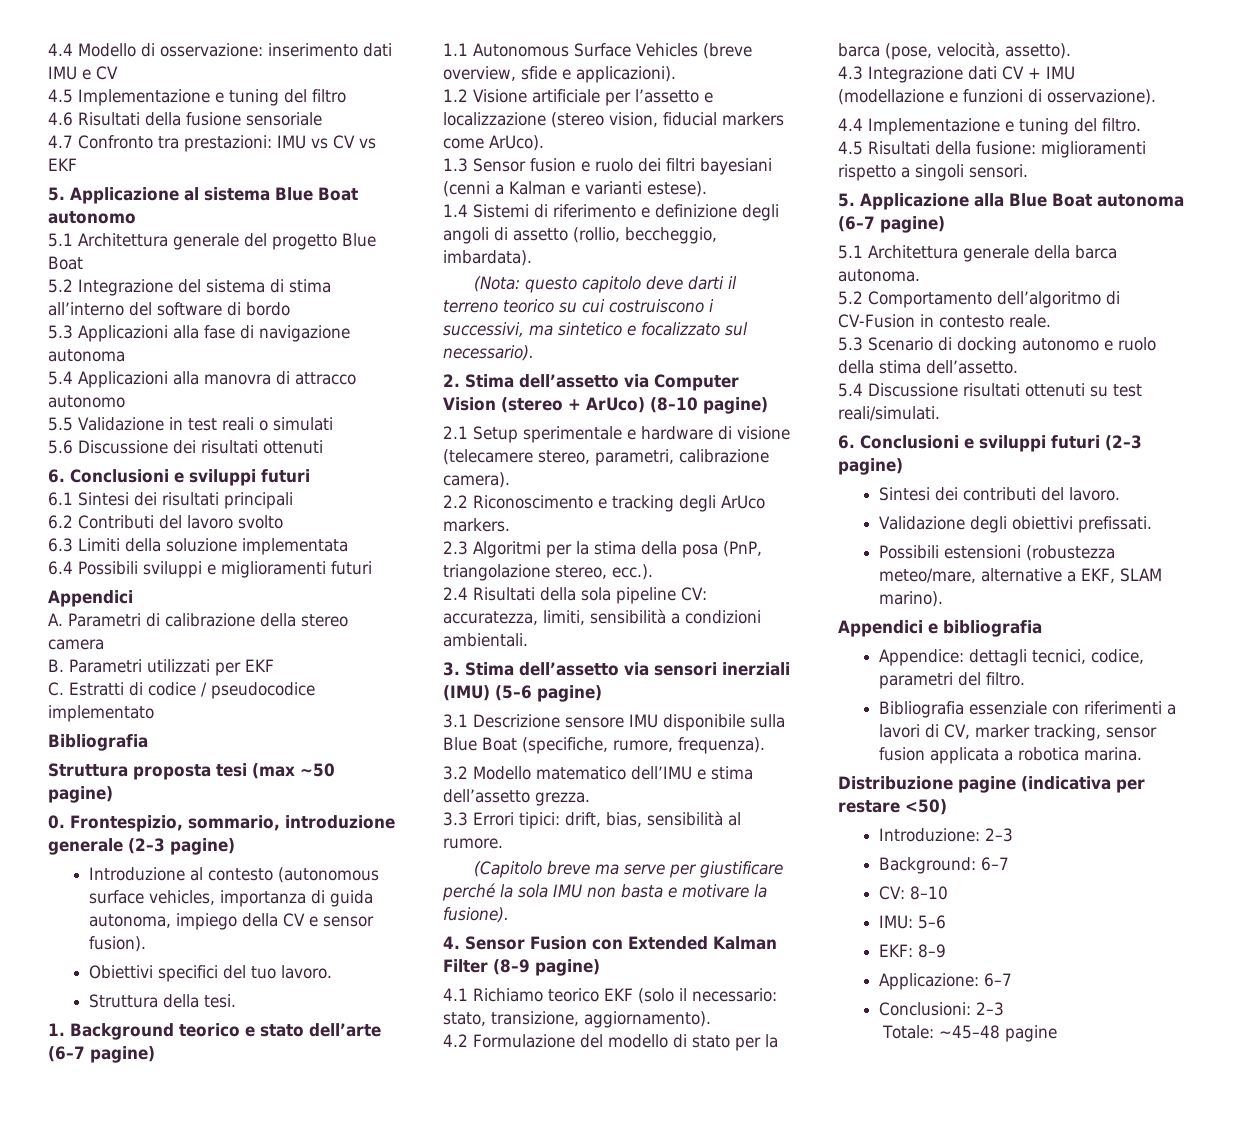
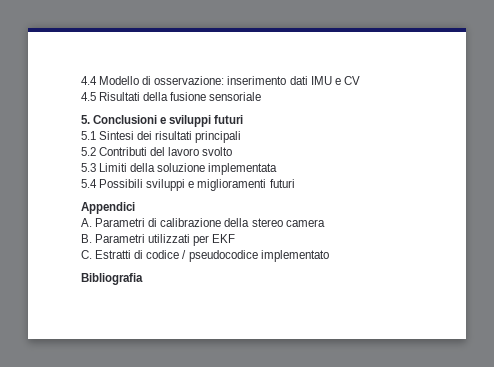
- 4.5 Implementazione e tuning del filtro
- 4.6 Risultati della fusione sensoriale
- 4.7 Confronto tra prestazioni: IMU vs CV vs EKF
- 5. Applicazione al sistema Blue Boat autonomo
- 5.1 Architettura generale del progetto Blue Boat
- 5.2 Integrazione del sistema di stima all’interno del software di bordo
- 5.3 Applicazioni alla fase di navigazione autonoma
- 5.4 Applicazioni alla manovra di attracco autonomo
- 5.5 Validazione in test reali o simulati
- 5.6 Discussione dei risultati ottenuti
- 6. Conclusioni e sviluppi futuri
+ 4.5 Risultati della fusione sensoriale
+ 5. Conclusioni e sviluppi futuri
- 6.1 Sintesi dei risultati principali
+ 5.1 Sintesi dei risultati principali
- 6.2 Contributi del lavoro svolto
+ 5.2 Contributi del lavoro svolto
- 6.3 Limiti della soluzione implementata
+ 5.3 Limiti della soluzione implementata
- 6.4 Possibili sviluppi e miglioramenti futuri
+ 5.4 Possibili sviluppi e miglioramenti futuri
- Struttura proposta tesi (max ~50 pagine)
- 0. Frontespizio, sommario, introduzione generale (2–3 pagine)
- Introduzione al contesto (autonomous surface vehicles, importanza di guida autonoma, impiego della CV e sensor fusion).
- Obiettivi specifici del tuo lavoro.
- Struttura della tesi.
- 1. Background teorico e stato dell’arte (6–7 pagine)
- 1.1 Autonomous Surface Vehicles (breve overview, sfide e applicazioni).
- 1.2 Visione artificiale per l’assetto e localizzazione (stereo vision, fiducial markers come ArUco).
- 1.3 Sensor fusion e ruolo dei filtri bayesiani (cenni a Kalman e varianti estese).
- 1.4 Sistemi di riferimento e definizione degli angoli di assetto (rollio, beccheggio, imbardata).
- (Nota: questo capitolo deve darti il terreno teorico su cui costruiscono i successivi, ma sintetico e focalizzato sul necessario).
- 2. Stima dell’assetto via Computer Vision (stereo + ArUco) (8–10 pagine)
- 2.1 Setup sperimentale e hardware di visione (telecamere stereo, parametri, calibrazione camera).
- 2.2 Riconoscimento e tracking degli ArUco markers.
- 2.3 Algoritmi per la stima della posa (PnP, triangolazione stereo, ecc.).
- 2.4 Risultati della sola pipeline CV: accuratezza, limiti, sensibilità a condizioni ambientali.
- 3. Stima dell’assetto via sensori inerziali (IMU) (5–6 pagine)
- 3.1 Descrizione sensore IMU disponibile sulla Blue Boat (specifiche, rumore, frequenza).
- 3.2 Modello matematico dell’IMU e stima dell’assetto grezza.
- 3.3 Errori tipici: drift, bias, sensibilità al rumore.
- (Capitolo breve ma serve per giustificare perché la sola IMU non basta e motivare la fusione).
- 4. Sensor Fusion con Extended Kalman Filter (8–9 pagine)
- 4.1 Richiamo teorico EKF (solo il necessario: stato, transizione, aggiornamento).
- 4.2 Formulazione del modello di stato per la barca (pose, velocità, assetto).
- 4.3 Integrazione dati CV + IMU (modellazione e funzioni di osservazione).
- 4.4 Implementazione e tuning del filtro.
- 4.5 Risultati della fusione: miglioramenti rispetto a singoli sensori.
- 5. Applicazione alla Blue Boat autonoma (6–7 pagine)
- 5.1 Architettura generale della barca autonoma.
- 5.2 Comportamento dell’algoritmo di CV-Fusion in contesto reale.
- 5.3 Scenario di docking autonomo e ruolo della stima dell’assetto.
- 5.4 Discussione risultati ottenuti su test reali/simulati.
- 6. Conclusioni e sviluppi futuri (2–3 pagine)
- Sintesi dei contributi del lavoro.
- Validazione degli obiettivi prefissati.
- Possibili estensioni (robustezza meteo/mare, alternative a EKF, SLAM marino).
- Appendici e bibliografia
- Appendice: dettagli tecnici, codice, parametri del filtro.
- Bibliografia essenziale con riferimenti a lavori di CV, marker tracking, sensor fusion applicata a robotica marina.
- Distribuzione pagine (indicativa per restare <50)
- Introduzione: 2–3
- Background: 6–7
- CV: 8–10
- IMU: 5–6
- EKF: 8–9
- Applicazione: 6–7
- Conclusioni: 2–3
- Totale: ~45–48 pagine

